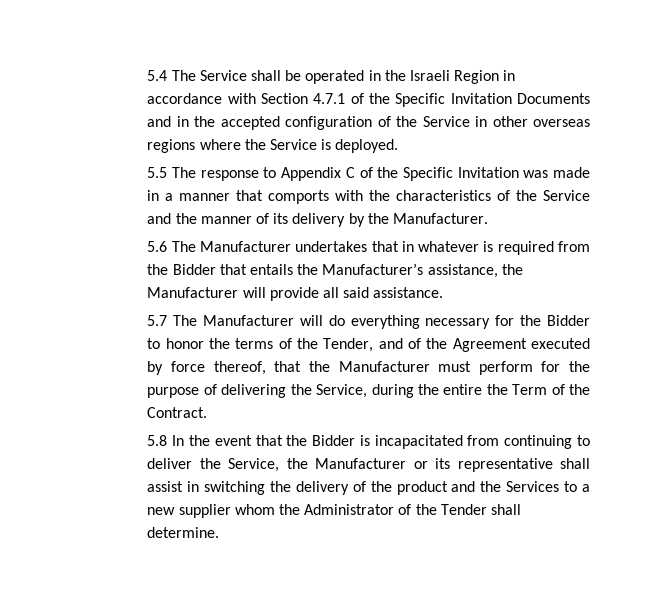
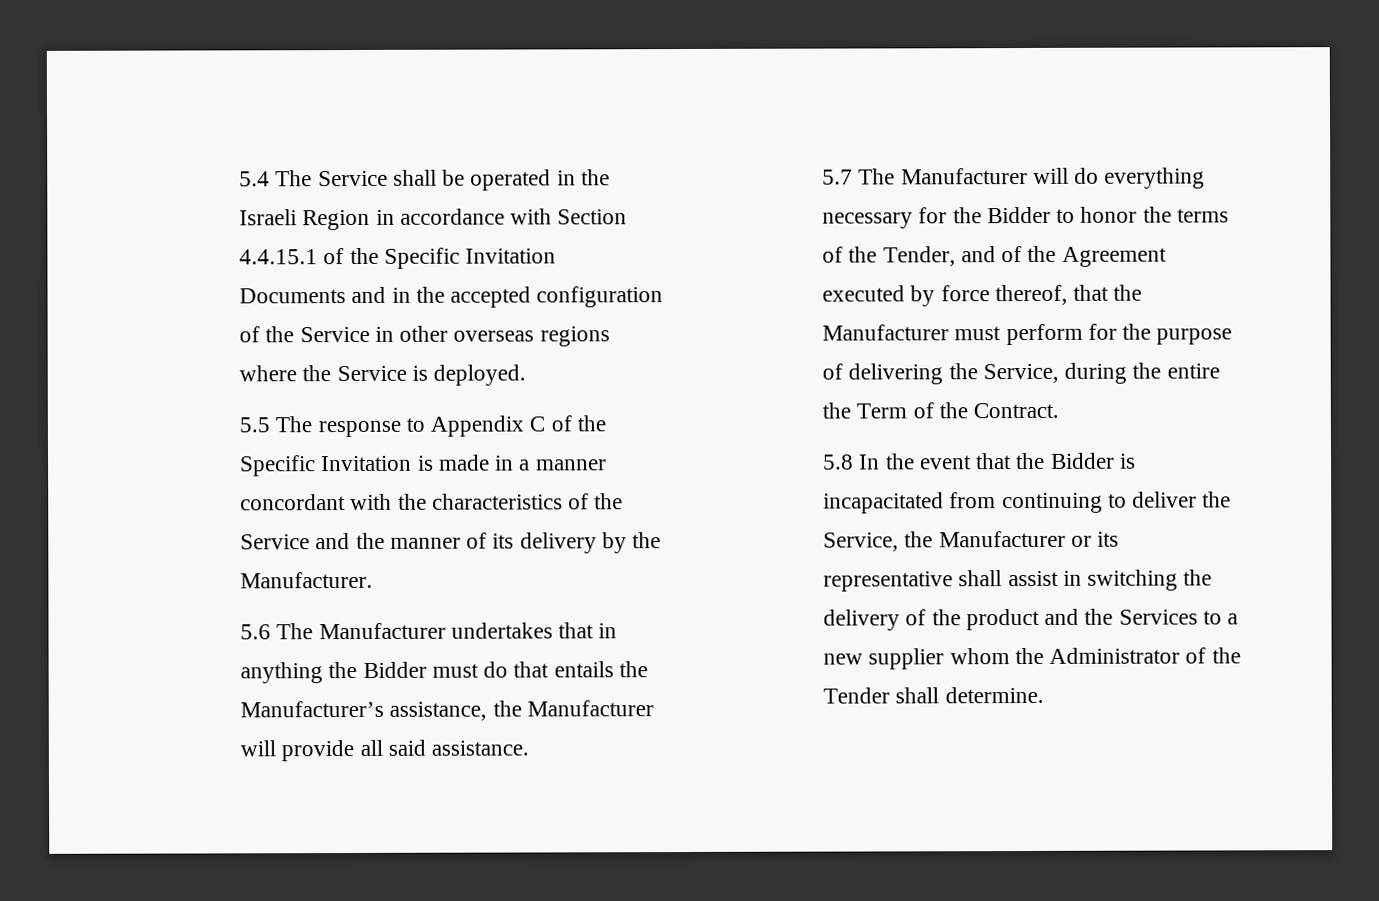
- 5.4 The Service shall be operated in the Israeli Region in accordance with Section 4.7.1 of the Specific Invitation Documents and in the accepted configuration of the Service in other overseas regions where the Service is deployed.
+ 5.4 The Service shall be operated in the Israeli Region in accordance with Section 4.4.15.1 of the Specific Invitation Documents and in the accepted configuration of the Service in other overseas regions where the Service is deployed.
- 5.5 The response to Appendix C of the Specific Invitation was made in a manner that comports with the characteristics of the Service and the manner of its delivery by the Manufacturer.
+ 5.5 The response to Appendix C of the Specific Invitation is made in a manner concordant with the characteristics of the Service and the manner of its delivery by the Manufacturer.
- 5.6 The Manufacturer undertakes that in whatever is required from the Bidder that entails the Manufacturer’s assistance, the Manufacturer will provide all said assistance.
+ 5.6 The Manufacturer undertakes that in anything the Bidder must do that entails the Manufacturer’s assistance, the Manufacturer will provide all said assistance.

